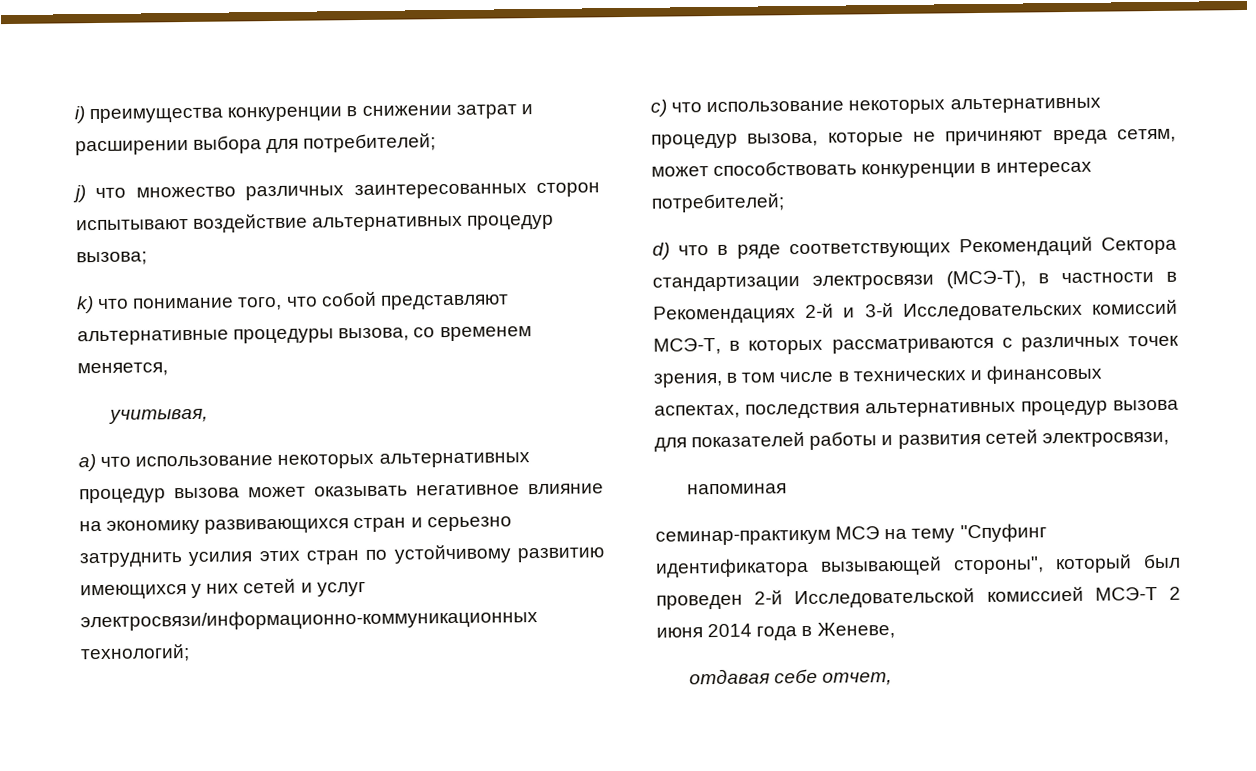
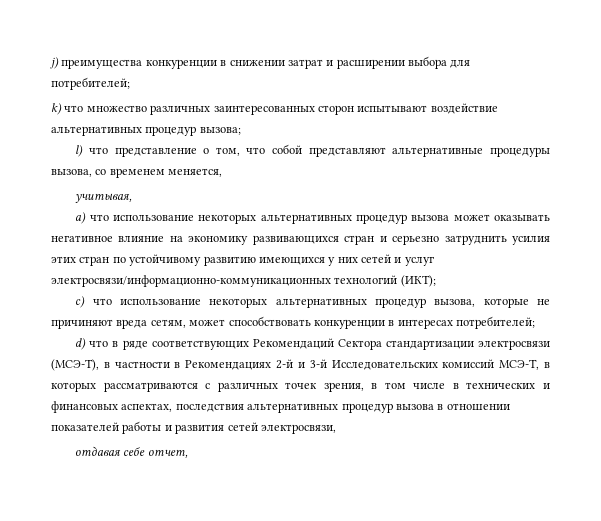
- i) преимущества конкуренции в снижении затрат и расширении выбора для потребителей;
+ j) преимущества конкуренции в снижении затрат и расширении выбора для потребителей;
- j) что множество различных заинтересованных сторон испытывают воздействие альтернативных процедур вызова;
+ k) что множество различных заинтересованных сторон испытывают воздействие альтернативных процедур вызова;
- k) что понимание того, что собой представляют альтернативные процедуры вызова, со временем меняется,
+ l) что представление о том, что собой представляют альтернативные процедуры вызова, со временем меняется,
- а) что использование некоторых альтернативных процедур вызова может оказывать негативное влияние на экономику развивающихся стран и серьезно затруднить усилия этих стран по устойчивому развитию имеющихся у них сетей и услуг электросвязи/информационно-коммуникационных технологий;
+ а) что использование некоторых альтернативных процедур вызова может оказывать негативное влияние на экономику развивающихся стран и серьезно затруднить усилия этих стран по устойчивому развитию имеющихся у них сетей и услуг электросвязи/информационно-коммуникационных технологий (ИКТ);
- d) что в ряде соответствующих Рекомендаций Сектора стандартизации электросвязи (МСЭ-Т), в частности в Рекомендациях 2-й и 3-й Исследовательских комиссий МСЭ-Т, в которых рассматриваются с различных точек зрения, в том числе в технических и финансовых аспектах, последствия альтернативных процедур вызова для показателей работы и развития сетей электросвязи,
+ d) что в ряде соответствующих Рекомендаций Сектора стандартизации электросвязи (МСЭ-Т), в частности в Рекомендациях 2-й и 3-й Исследовательских комиссий МСЭ-Т, в которых рассматриваются с различных точек зрения, в том числе в технических и финансовых аспектах, последствия альтернативных процедур вызова в отношении показателей работы и развития сетей электросвязи,
- напоминая
- семинар-практикум МСЭ на тему "Спуфинг идентификатора вызывающей стороны", который был проведен 2-й Исследовательской комиссией МСЭ-Т 2 июня 2014 года в Женеве,

